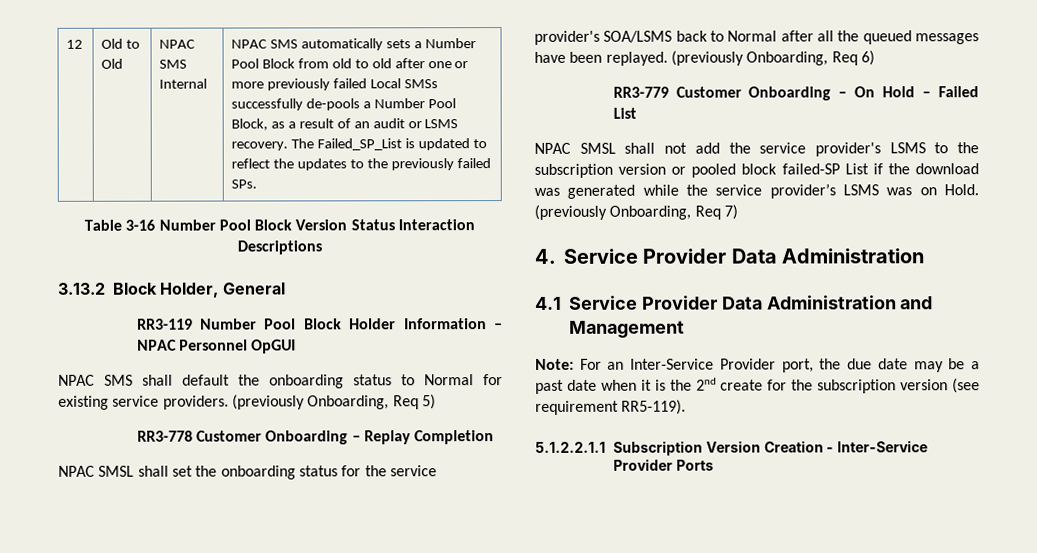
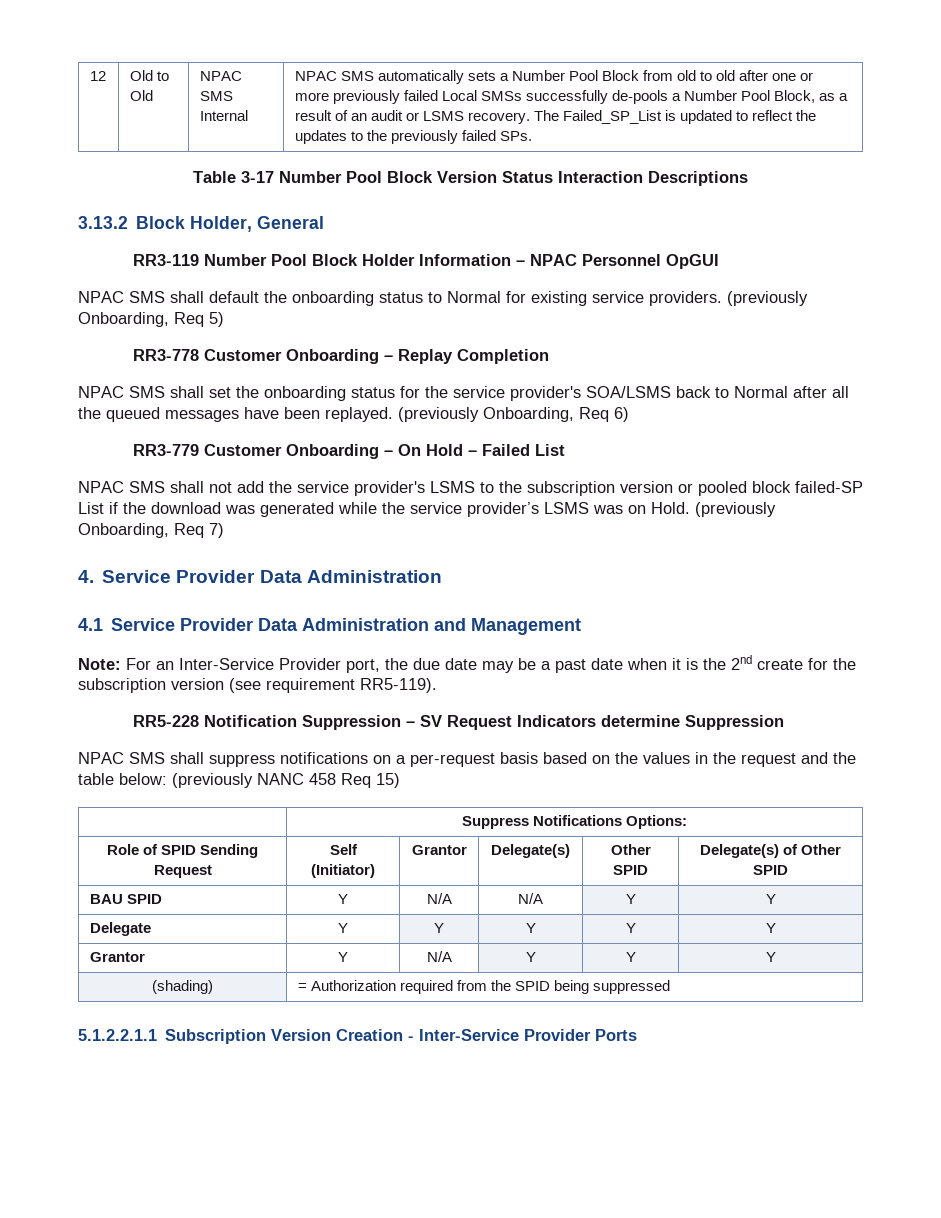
- Table 3-16 Number Pool Block Version Status Interaction Descriptions
+ Table 3-17 Number Pool Block Version Status Interaction Descriptions
- NPAC SMSL shall set the onboarding status for the service provider's SOA/LSMS back to Normal after all the queued messages have been replayed.
+ NPAC SMS shall set the onboarding status for the service provider's SOA/LSMS back to Normal after all the queued messages have been replayed.
- NPAC SMSL shall not add the service provider's LSMS to the subscription version or pooled block failed-SP List if the download was generated while the service provider’s LSMS was on Hold.
+ NPAC SMS shall not add the service provider's LSMS to the subscription version or pooled block failed-SP List if the download was generated while the service provider’s LSMS was on Hold.
+ RR5-228 Notification Suppression – SV Request Indicators determine Suppression
+ NPAC SMS shall suppress notifications on a per-request basis based on the values in the request and the table below: (previously NANC 458 Req 15)
+ | Suppress Notifications Options:
+ Role of SPID Sending Request | Self (Initiator) | Grantor | Delegate(s) | Other SPID | Delegate(s) of Other SPID
+ BAU SPID | Y | N/A | N/A | Y | Y
+ Delegate | Y | Y | Y | Y | Y
+ Grantor | Y | N/A | Y | Y | Y
+ (shading) | = Authorization required from the SPID being suppressed

